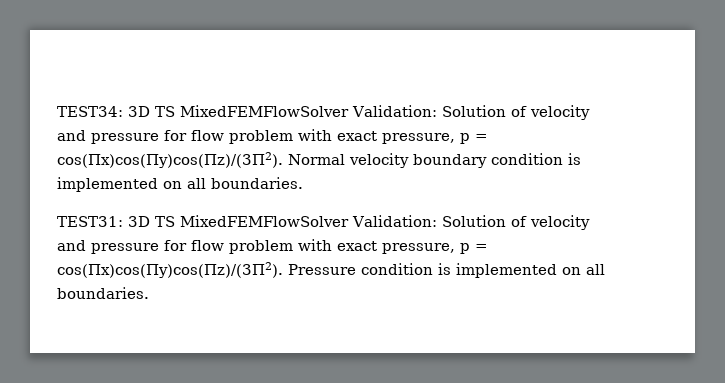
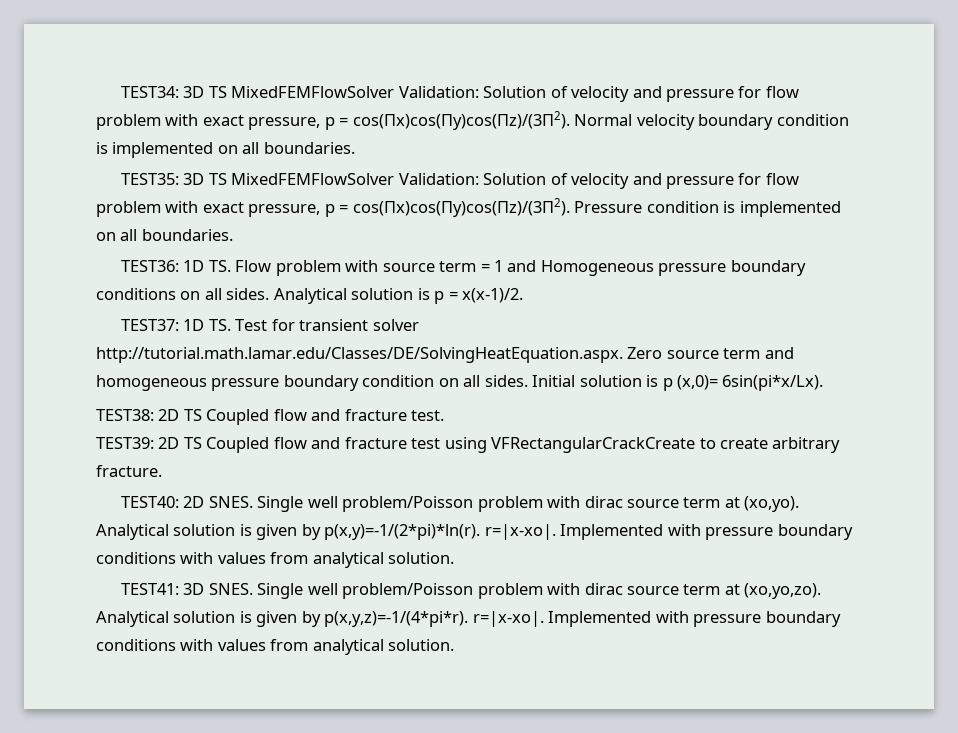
- TEST31: 3D TS MixedFEMFlowSolver Validation: Solution of velocity and pressure for flow problem with exact pressure, p = cos(Πx)cos(Πy)cos(Πz)/(3Π2).
+ TEST35: 3D TS MixedFEMFlowSolver Validation: Solution of velocity and pressure for flow problem with exact pressure, p = cos(Πx)cos(Πy)cos(Πz)/(3Π2).
+ TEST36: 1D TS. Flow problem with source term = 1 and Homogeneous pressure boundary conditions on all sides. Analytical solution is p = x(x-1)/2.
+ TEST37: 1D TS. Test for transient solver http://tutorial.math.lamar.edu/Classes/DE/SolvingHeatEquation.aspx. Zero source term and homogeneous pressure boundary condition on all sides. Initial solution is p (x,0)= 6sin(pi*x/Lx).
+ TEST38: 2D TS Coupled flow and fracture test.
+ TEST39: 2D TS Coupled flow and fracture test using VFRectangularCrackCreate to create arbitrary fracture.
+ TEST40: 2D SNES. Single well problem/Poisson problem with dirac source term at (xo,yo). Analytical solution is given by p(x,y)=-1/(2*pi)*ln(r). r=|x-xo|. Implemented with pressure boundary conditions with values from analytical solution.
+ TEST41: 3D SNES. Single well problem/Poisson problem with dirac source term at (xo,yo,zo). Analytical solution is given by p(x,y,z)=-1/(4*pi*r). r=|x-xo|. Implemented with pressure boundary conditions with values from analytical solution.

